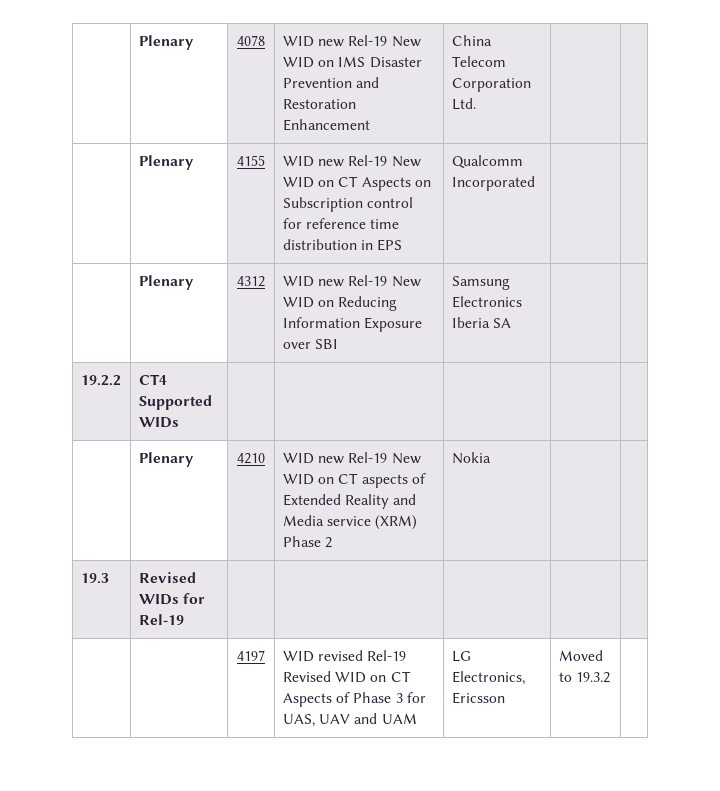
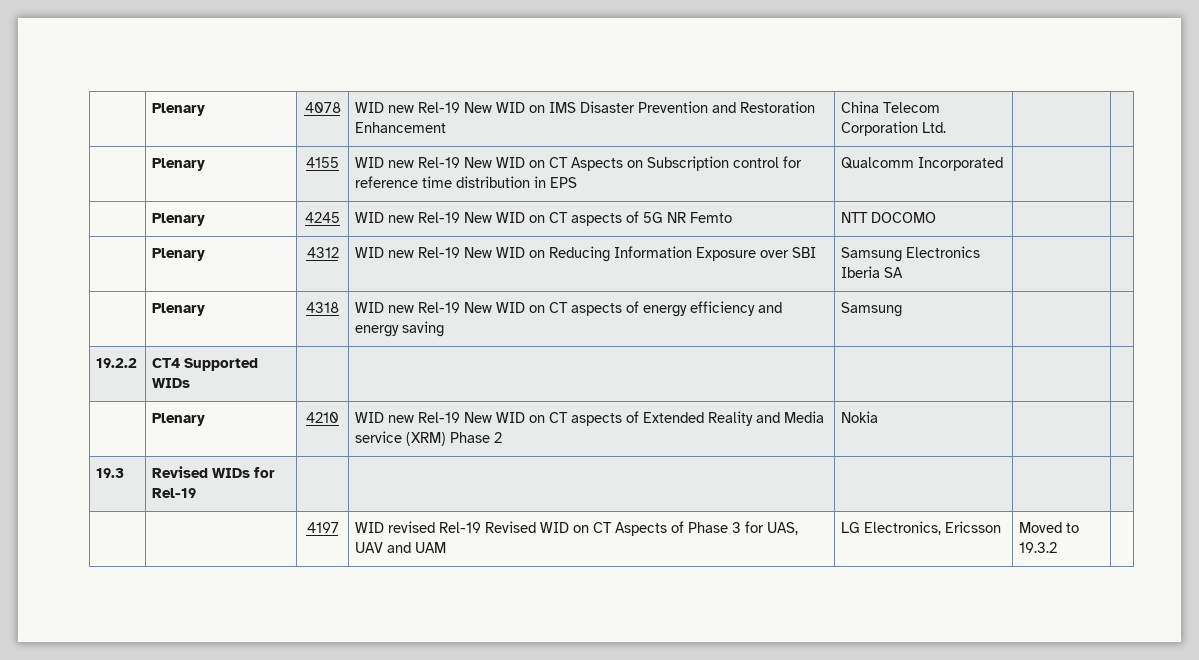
+ | Plenary | 4245 | WID new Rel-19 New WID on CT aspects of 5G NR Femto | NTT DOCOMO | |
+ | Plenary | 4318 | WID new Rel-19 New WID on CT aspects of energy efficiency and energy saving | Samsung | |

